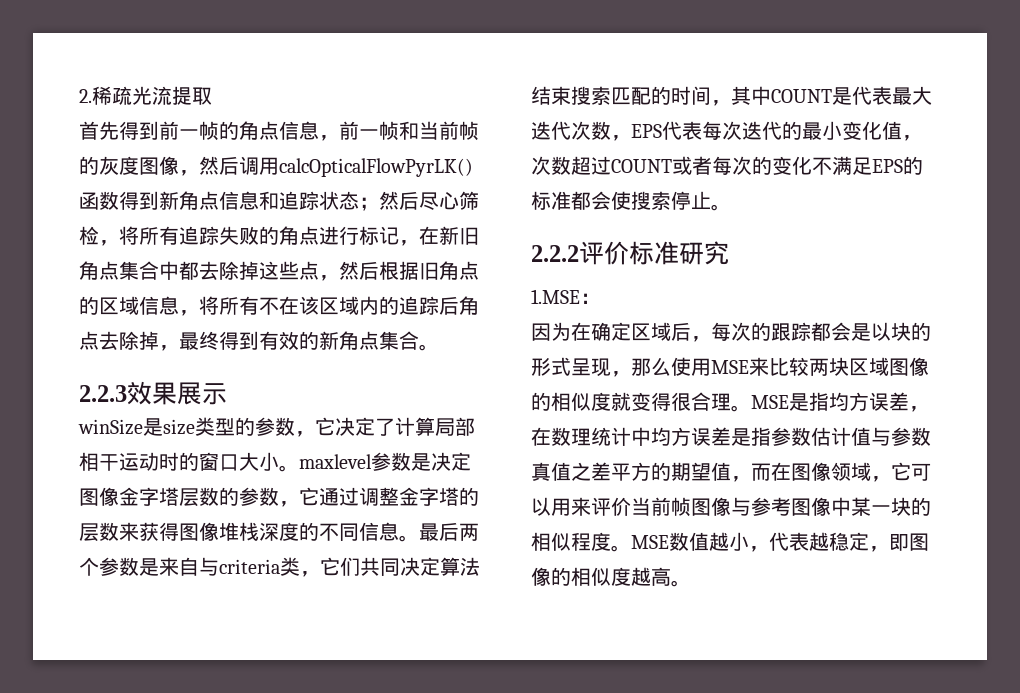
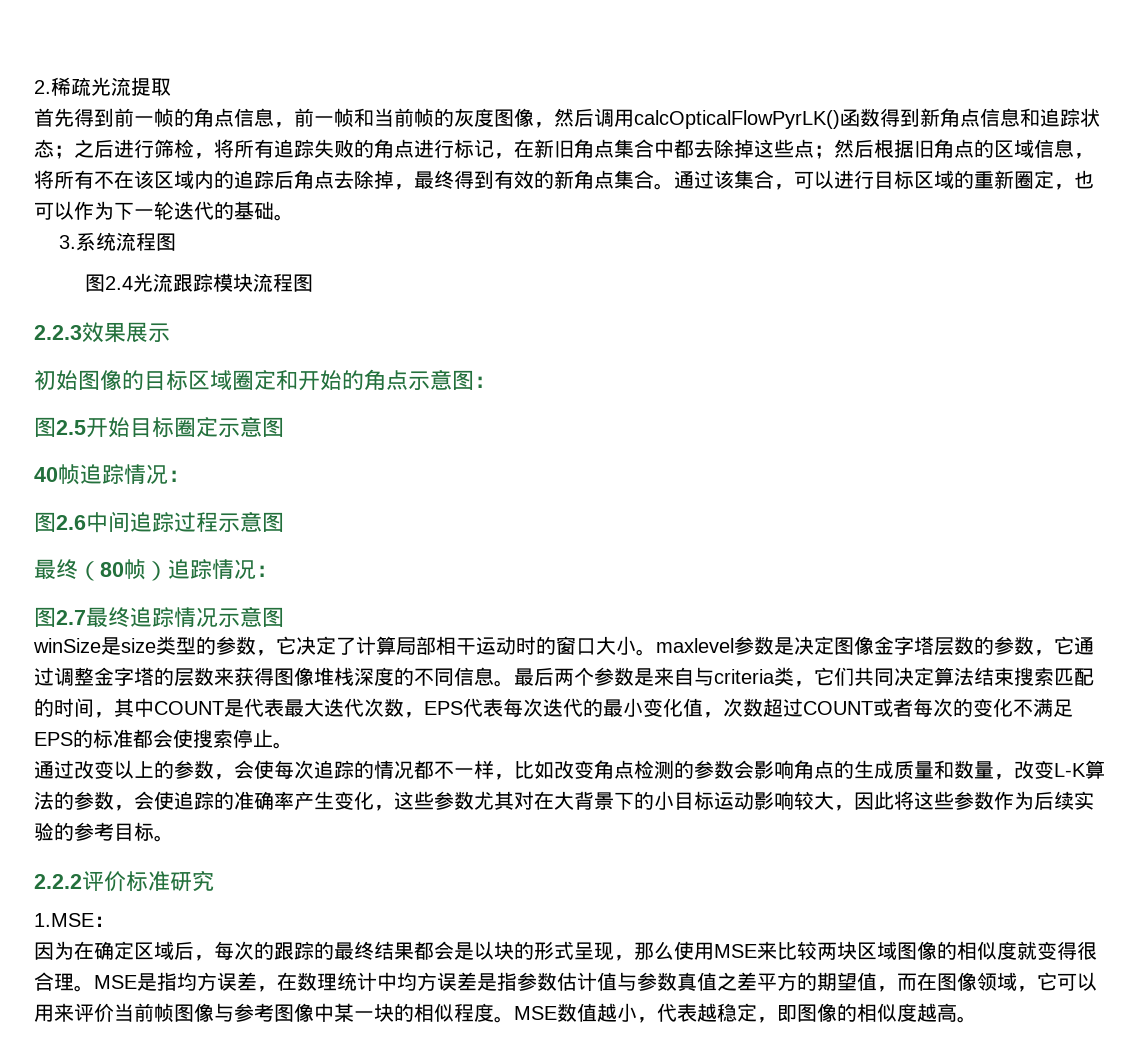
- 然后尽心筛检，将所有追踪失败的角点进行标记，在新旧角点集合中都去除掉这些点，然后根据旧角点的区域信息，将所有不在该区域内的追踪后角点去除掉，最终得到有效的新角点集合。
+ 之后进行筛检，将所有追踪失败的角点进行标记，在新旧角点集合中都去除掉这些点；然后根据旧角点的区域信息，将所有不在该区域内的追踪后角点去除掉，最终得到有效的新角点集合。通过该集合，可以进行目标区域的重新圈定，也可以作为下一轮迭代的基础。
+ 3.系统流程图
+ 图2.4光流跟踪模块流程图
  2.2.3效果展示
+ 初始图像的目标区域圈定和开始的角点示意图：
+ 图2.5开始目标圈定示意图
+ 40帧追踪情况：
+ 图2.6中间追踪过程示意图
+ 最终（80帧）追踪情况：
+ 图2.7最终追踪情况示意图
+ 通过改变以上的参数，会使每次追踪的情况都不一样，比如改变角点检测的参数会影响角点的生成质量和数量，改变L-K算法的参数，会使追踪的准确率产生变化，这些参数尤其对在大背景下的小目标运动影响较大，因此将这些参数作为后续实验的参考目标。
- 因为在确定区域后，每次的跟踪都会是以块的形式呈现，那么使用MSE来比较两块区域图像的相似度就变得很合理。
+ 因为在确定区域后，每次的跟踪的最终结果都会是以块的形式呈现，那么使用MSE来比较两块区域图像的相似度就变得很合理。

